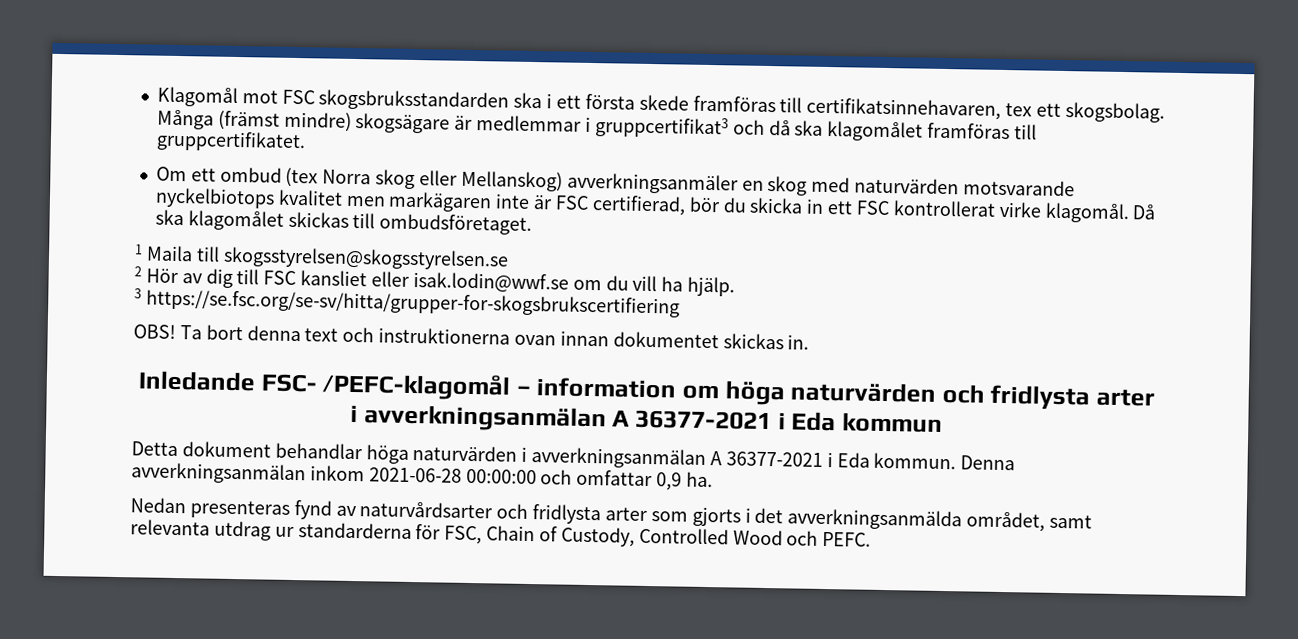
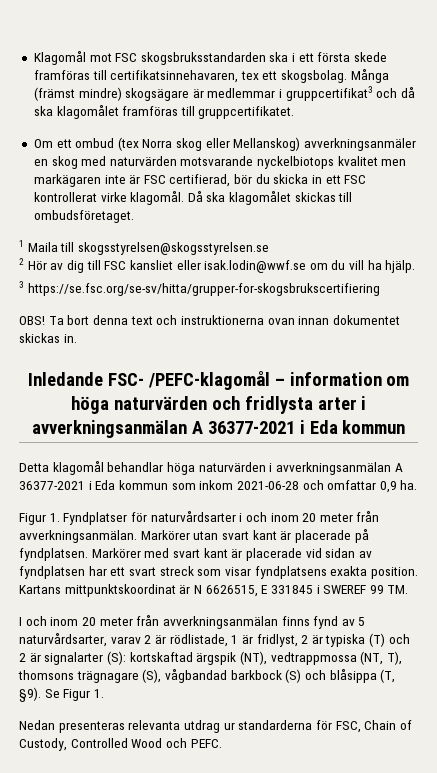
- Detta dokument behandlar höga naturvärden i avverkningsanmälan A 36377-2021 i Eda kommun. Denna avverkningsanmälan inkom 2021-06-28 00:00:00 och omfattar 0,9 ha.
+ Detta klagomål behandlar höga naturvärden i avverkningsanmälan A 36377-2021 i Eda kommun som inkom 2021-06-28 och omfattar 0,9 ha.
- Nedan presenteras fynd av naturvårdsarter och fridlysta arter som gjorts i det avverkningsanmälda området, samt relevanta utdrag ur standarderna för FSC, Chain of Custody, Controlled Wood och PEFC.
+ Figur 1. Fyndplatser för naturvårdsarter i och inom 20 meter från avverkningsanmälan. Markörer utan svart kant är placerade på fyndplatsen. Markörer med svart kant är placerade vid sidan av fyndplatsen har ett svart streck som visar fyndplatsens exakta position. Kartans mittpunktskoordinat är N 6626515, E 331845 i SWEREF 99 TM.
+ I och inom 20 meter från avverkningsanmälan finns fynd av 5 naturvårdsarter, varav 2 är rödlistade, 1 är fridlyst, 2 är typiska (T) och 2 är signalarter (S): kortskaftad ärgspik (NT), vedtrappmossa (NT, T), thomsons trägnagare (S), vågbandad barkbock (S) och blåsippa (T, §9). Se Figur 1.
+ Nedan presenteras relevanta utdrag ur standarderna för FSC, Chain of Custody, Controlled Wood och PEFC.

